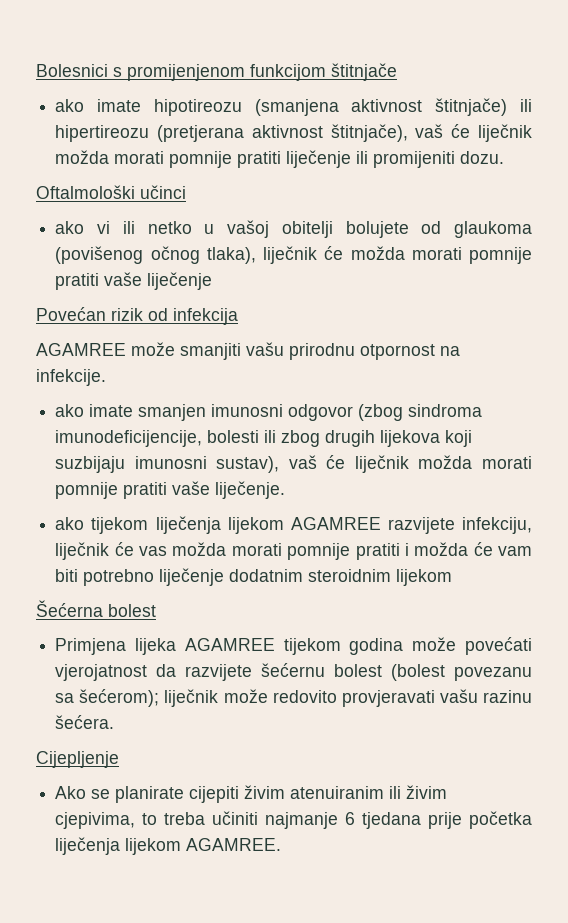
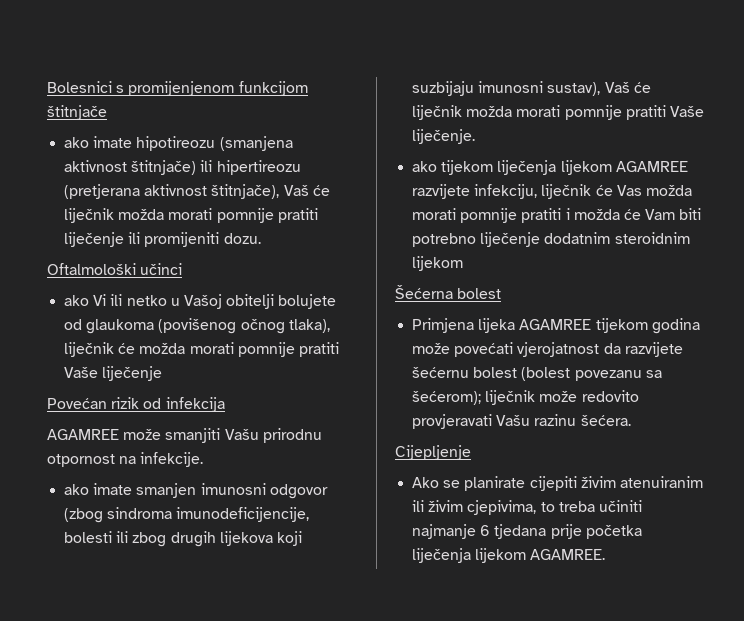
- ako imate hipotireozu (smanjena aktivnost štitnjače) ili hipertireozu (pretjerana aktivnost štitnjače), vaš će liječnik možda morati pomnije pratiti liječenje ili promijeniti dozu.
+ ako imate hipotireozu (smanjena aktivnost štitnjače) ili hipertireozu (pretjerana aktivnost štitnjače), Vaš će liječnik možda morati pomnije pratiti liječenje ili promijeniti dozu.
- ako vi ili netko u vašoj obitelji bolujete od glaukoma (povišenog očnog tlaka), liječnik će možda morati pomnije pratiti vaše liječenje
+ ako Vi ili netko u Vašoj obitelji bolujete od glaukoma (povišenog očnog tlaka), liječnik će možda morati pomnije pratiti Vaše liječenje
- AGAMREE može smanjiti vašu prirodnu otpornost na infekcije.
+ AGAMREE može smanjiti Vašu prirodnu otpornost na infekcije.
- ako imate smanjen imunosni odgovor (zbog sindroma imunodeficijencije, bolesti ili zbog drugih lijekova koji suzbijaju imunosni sustav), vaš će liječnik možda morati pomnije pratiti vaše liječenje.
+ ako imate smanjen imunosni odgovor (zbog sindroma imunodeficijencije, bolesti ili zbog drugih lijekova koji suzbijaju imunosni sustav), Vaš će liječnik možda morati pomnije pratiti Vaše liječenje.
- ako tijekom liječenja lijekom AGAMREE razvijete infekciju, liječnik će vas možda morati pomnije pratiti i možda će vam biti potrebno liječenje dodatnim steroidnim lijekom
+ ako tijekom liječenja lijekom AGAMREE razvijete infekciju, liječnik će Vas možda morati pomnije pratiti i možda će Vam biti potrebno liječenje dodatnim steroidnim lijekom
- Primjena lijeka AGAMREE tijekom godina može povećati vjerojatnost da razvijete šećernu bolest (bolest povezanu sa šećerom); liječnik može redovito provjeravati vašu razinu šećera.
+ Primjena lijeka AGAMREE tijekom godina može povećati vjerojatnost da razvijete šećernu bolest (bolest povezanu sa šećerom); liječnik može redovito provjeravati Vašu razinu šećera.

